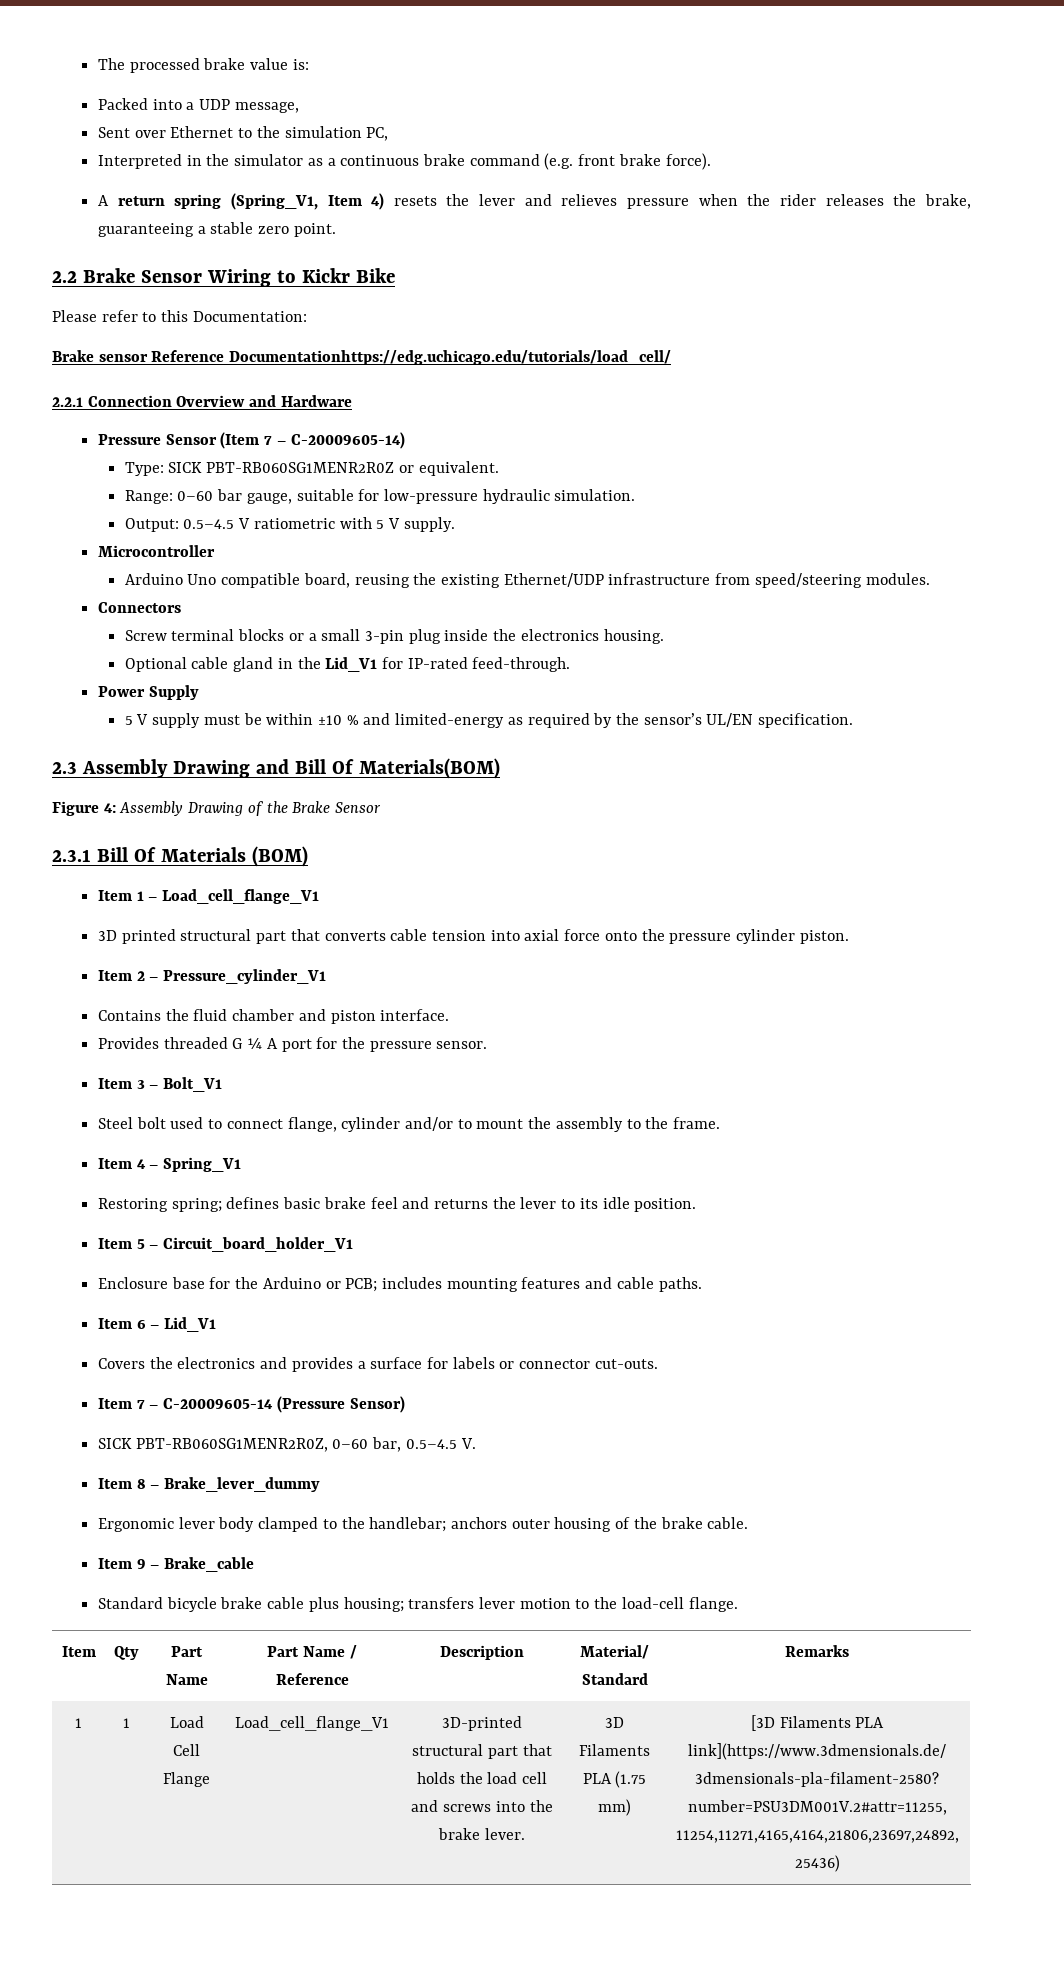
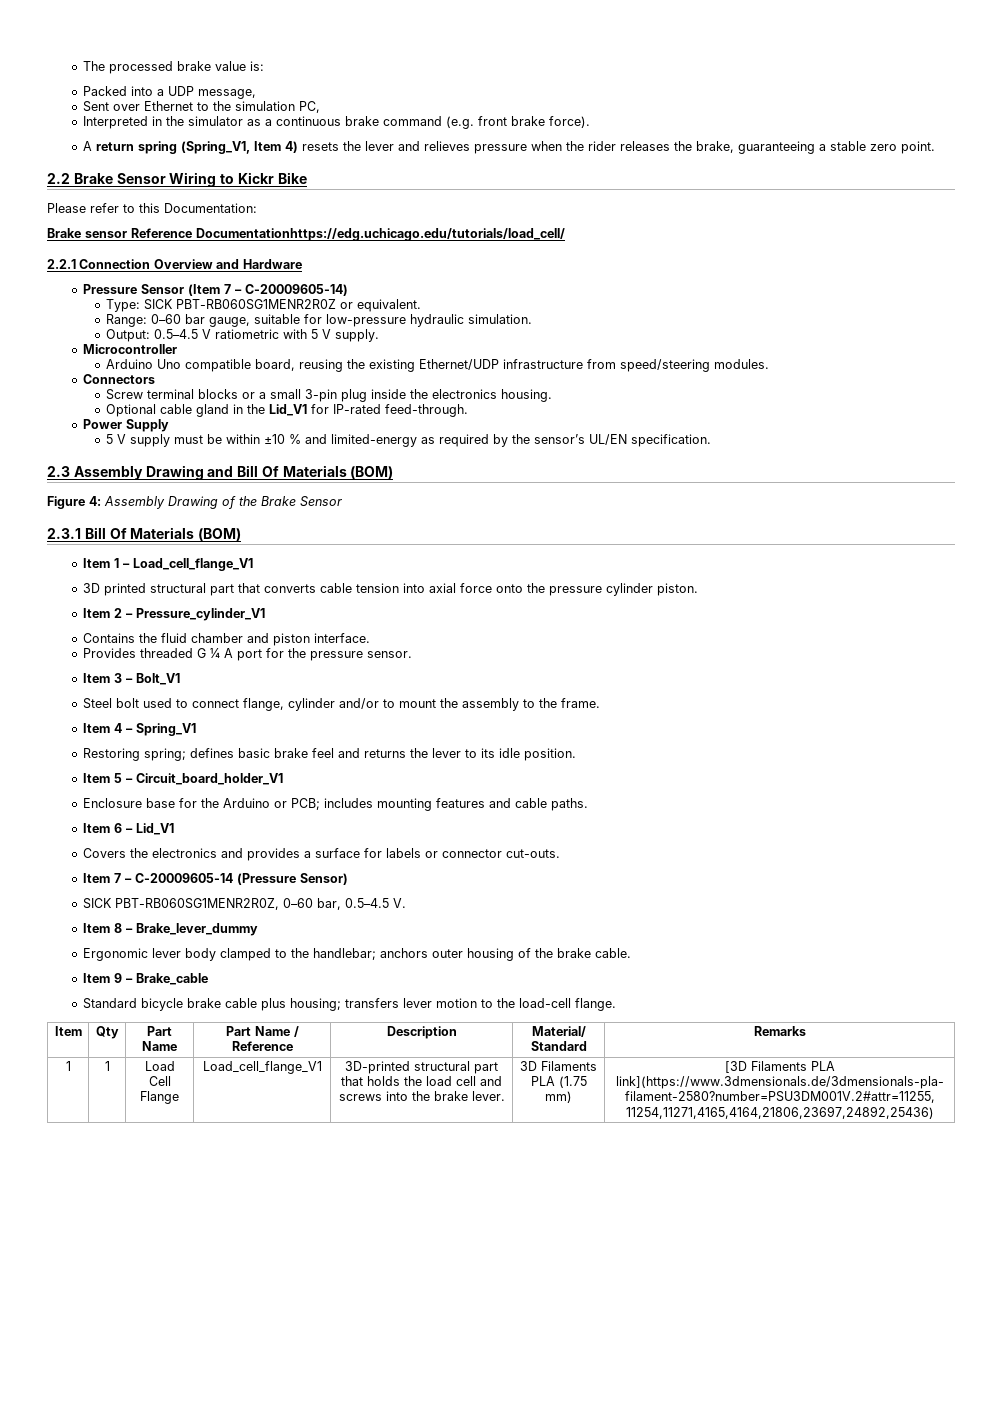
- 2.3 Assembly Drawing and Bill Of Materials(BOM)
+ 2.3 Assembly Drawing and Bill Of Materials (BOM)

